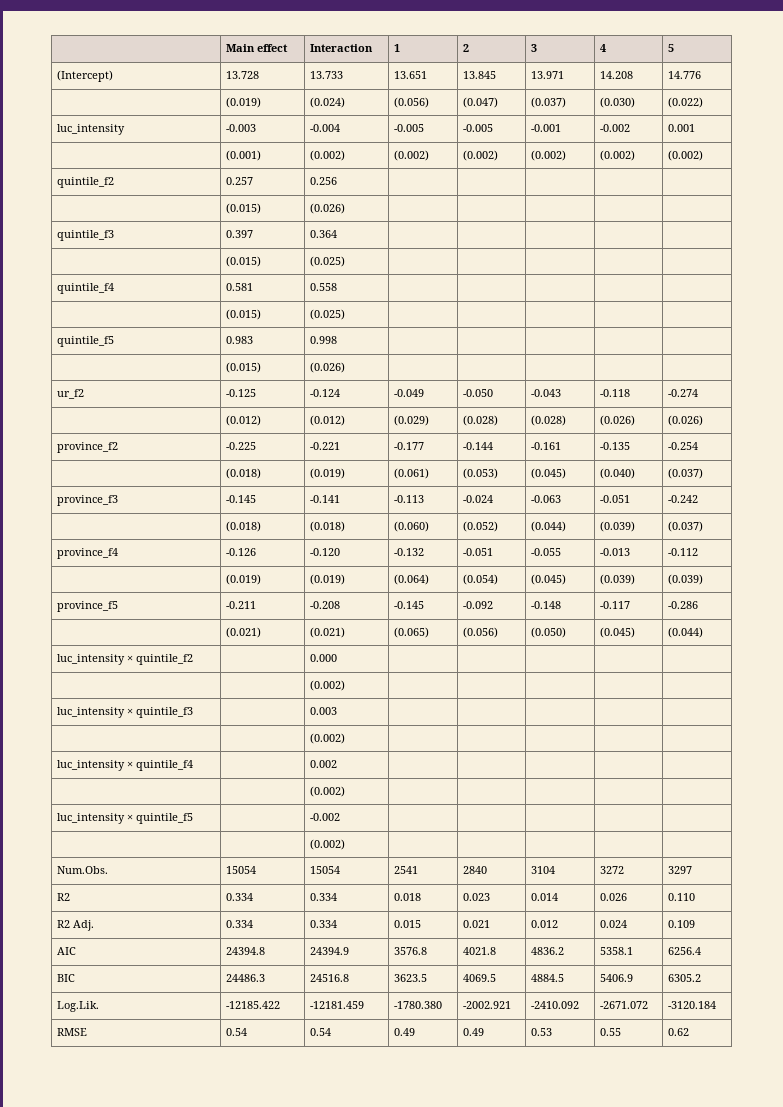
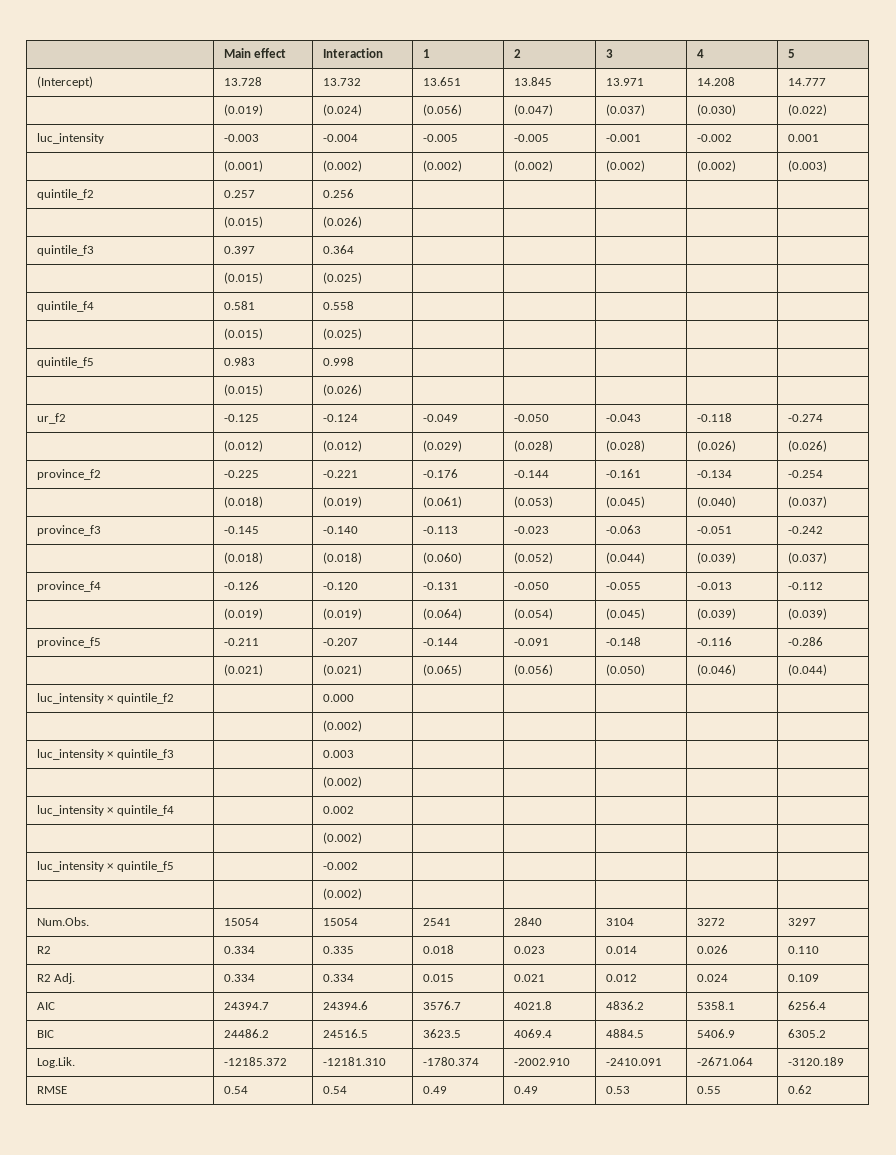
- (Intercept) | 13.728 | 13.733 | 13.651 | 13.845 | 13.971 | 14.208 | 14.776
+ (Intercept) | 13.728 | 13.732 | 13.651 | 13.845 | 13.971 | 14.208 | 14.777
- | (0.001) | (0.002) | (0.002) | (0.002) | (0.002) | (0.002) | (0.002)
+ | (0.001) | (0.002) | (0.002) | (0.002) | (0.002) | (0.002) | (0.003)
- province_f2 | -0.225 | -0.221 | -0.177 | -0.144 | -0.161 | -0.135 | -0.254
+ province_f2 | -0.225 | -0.221 | -0.176 | -0.144 | -0.161 | -0.134 | -0.254
- province_f3 | -0.145 | -0.141 | -0.113 | -0.024 | -0.063 | -0.051 | -0.242
+ province_f3 | -0.145 | -0.140 | -0.113 | -0.023 | -0.063 | -0.051 | -0.242
- province_f4 | -0.126 | -0.120 | -0.132 | -0.051 | -0.055 | -0.013 | -0.112
+ province_f4 | -0.126 | -0.120 | -0.131 | -0.050 | -0.055 | -0.013 | -0.112
- province_f5 | -0.211 | -0.208 | -0.145 | -0.092 | -0.148 | -0.117 | -0.286
+ province_f5 | -0.211 | -0.207 | -0.144 | -0.091 | -0.148 | -0.116 | -0.286
- | (0.021) | (0.021) | (0.065) | (0.056) | (0.050) | (0.045) | (0.044)
+ | (0.021) | (0.021) | (0.065) | (0.056) | (0.050) | (0.046) | (0.044)
- R2 | 0.334 | 0.334 | 0.018 | 0.023 | 0.014 | 0.026 | 0.110
+ R2 | 0.334 | 0.335 | 0.018 | 0.023 | 0.014 | 0.026 | 0.110
- AIC | 24394.8 | 24394.9 | 3576.8 | 4021.8 | 4836.2 | 5358.1 | 6256.4
+ AIC | 24394.7 | 24394.6 | 3576.7 | 4021.8 | 4836.2 | 5358.1 | 6256.4
- BIC | 24486.3 | 24516.8 | 3623.5 | 4069.5 | 4884.5 | 5406.9 | 6305.2
+ BIC | 24486.2 | 24516.5 | 3623.5 | 4069.4 | 4884.5 | 5406.9 | 6305.2
- Log.Lik. | -12185.422 | -12181.459 | -1780.380 | -2002.921 | -2410.092 | -2671.072 | -3120.184
+ Log.Lik. | -12185.372 | -12181.310 | -1780.374 | -2002.910 | -2410.091 | -2671.064 | -3120.189

